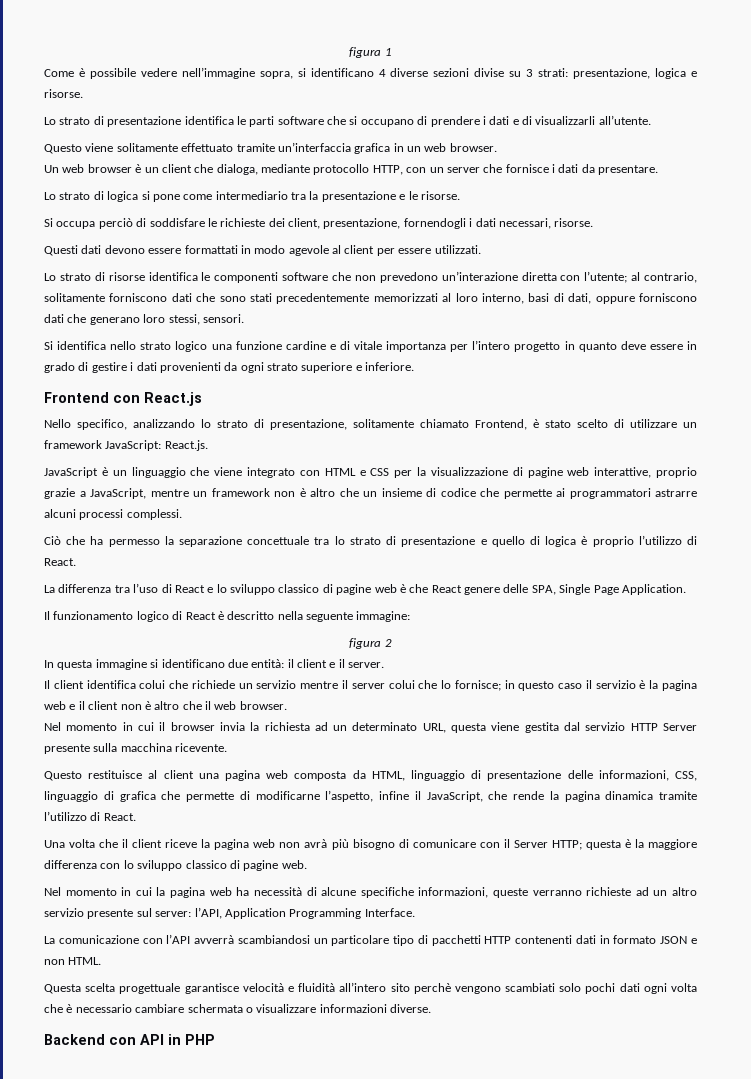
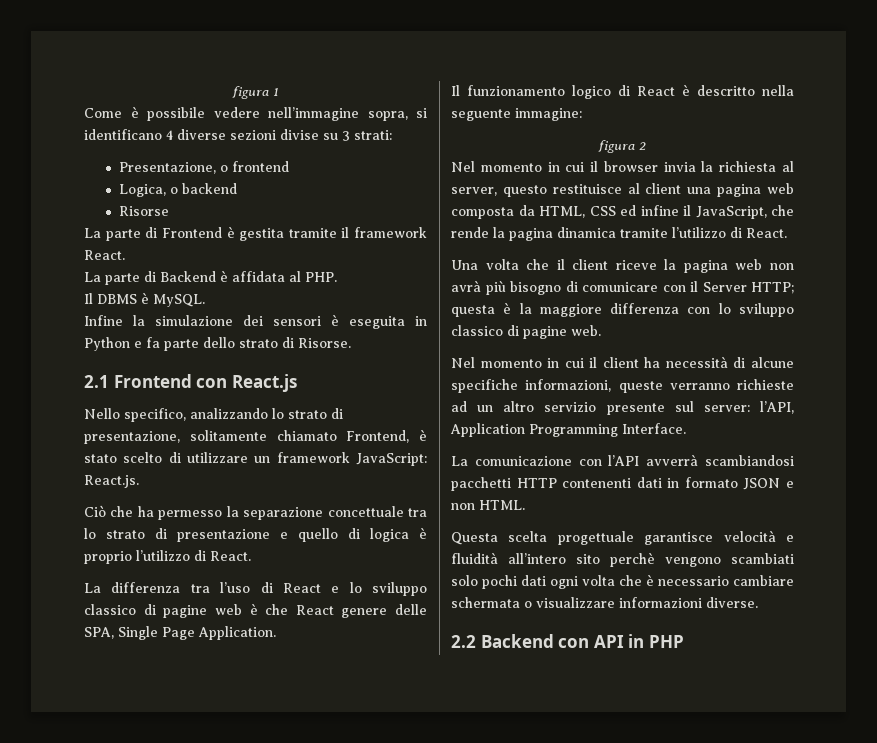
- Come è possibile vedere nell’immagine sopra, si identificano 4 diverse sezioni divise su 3 strati: presentazione, logica e risorse.
- Lo strato di presentazione identifica le parti software che si occupano di prendere i dati e di visualizzarli all’utente.
- Questo viene solitamente effettuato tramite un’interfaccia grafica in un web browser.
- Un web browser è un client che dialoga, mediante protocollo HTTP, con un server che fornisce i dati da presentare.
- Lo strato di logica si pone come intermediario tra la presentazione e le risorse.
- Si occupa perciò di soddisfare le richieste dei client, presentazione, fornendogli i dati necessari, risorse.
- Questi dati devono essere formattati in modo agevole al client per essere utilizzati.
- Lo strato di risorse identifica le componenti software che non prevedono un’interazione diretta con l’utente; al contrario, solitamente forniscono dati che sono stati precedentemente memorizzati al loro interno, basi di dati, oppure forniscono dati che generano loro stessi, sensori.
- Si identifica nello strato logico una funzione cardine e di vitale importanza per l’intero progetto in quanto deve essere in grado di gestire i dati provenienti da ogni strato superiore e inferiore.
- Frontend con React.js
+ Come è possibile vedere nell’immagine sopra, si identificano 4 diverse sezioni divise su 3 strati:
+ Presentazione, o frontend
+ Logica, o backend
+ Risorse
+ La parte di Frontend è gestita tramite il framework React.
+ La parte di Backend è affidata al PHP.
+ Il DBMS è MySQL.
+ Infine la simulazione dei sensori è eseguita in Python e fa parte dello strato di Risorse.
+ 2.1 Frontend con React.js
- JavaScript è un linguaggio che viene integrato con HTML e CSS per la visualizzazione di pagine web interattive, proprio grazie a JavaScript, mentre un framework non è altro che un insieme di codice che permette ai programmatori astrarre alcuni processi complessi.
- In questa immagine si identificano due entità: il client e il server.
- Il client identifica colui che richiede un servizio mentre il server colui che lo fornisce; in questo caso il servizio è la pagina web e il client non è altro che il web browser.
- Nel momento in cui il browser invia la richiesta ad un determinato URL, questa viene gestita dal servizio HTTP Server presente sulla macchina ricevente.
- Questo restituisce al client una pagina web composta da HTML, linguaggio di presentazione delle informazioni, CSS, linguaggio di grafica che permette di modificarne l’aspetto, infine il JavaScript, che rende la pagina dinamica tramite l’utilizzo di React.
+ Nel momento in cui il browser invia la richiesta al server, questo restituisce al client una pagina web composta da HTML, CSS ed infine il JavaScript, che rende la pagina dinamica tramite l’utilizzo di React.
- Nel momento in cui la pagina web ha necessità di alcune specifiche informazioni, queste verranno richieste ad un altro servizio presente sul server: l’API, Application Programming Interface.
+ Nel momento in cui il client ha necessità di alcune specifiche informazioni, queste verranno richieste ad un altro servizio presente sul server: l’API, Application Programming Interface.
- La comunicazione con l’API avverrà scambiandosi un particolare tipo di pacchetti HTTP contenenti dati in formato JSON e non HTML.
+ La comunicazione con l’API avverrà scambiandosi pacchetti HTTP contenenti dati in formato JSON e non HTML.
- Backend con API in PHP
+ 2.2 Backend con API in PHP

